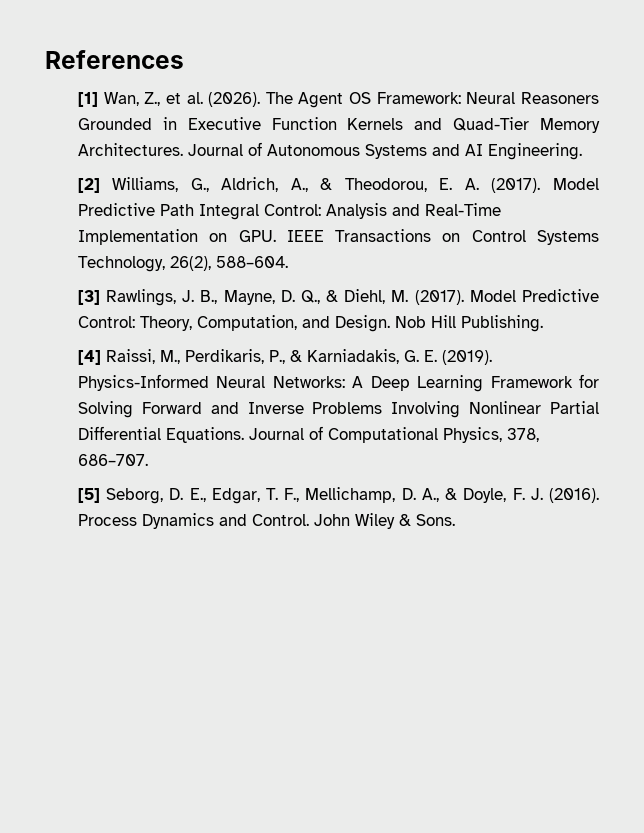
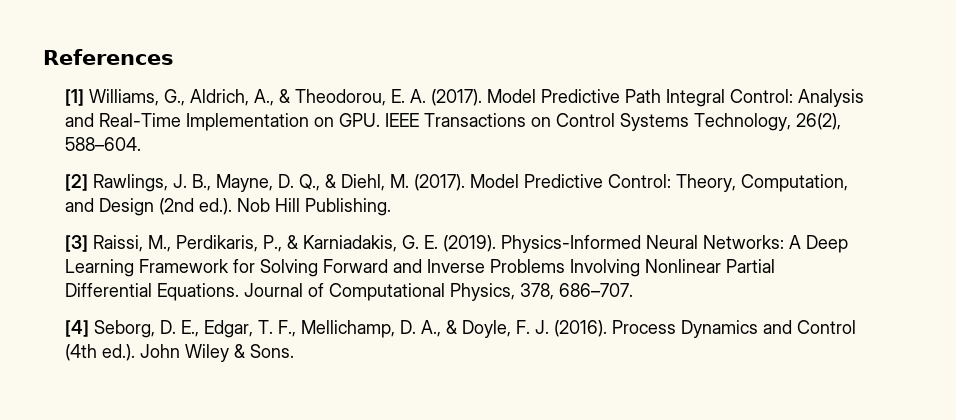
- [1] Wan, Z., et al. (2026). The Agent OS Framework: Neural Reasoners Grounded in Executive Function Kernels and Quad-Tier Memory Architectures. Journal of Autonomous Systems and AI Engineering.
- [2] Williams, G., Aldrich, A., & Theodorou, E. A. (2017).
+ [1] Williams, G., Aldrich, A., & Theodorou, E. A. (2017).
- [3] Rawlings, J. B., Mayne, D. Q., & Diehl, M. (2017).
+ [2] Rawlings, J. B., Mayne, D. Q., & Diehl, M. (2017).
- Model Predictive Control: Theory, Computation, and Design. Nob Hill Publishing.
+ Model Predictive Control: Theory, Computation, and Design (2nd ed.). Nob Hill Publishing.
- [4] Raissi, M., Perdikaris, P., & Karniadakis, G. E. (2019).
+ [3] Raissi, M., Perdikaris, P., & Karniadakis, G. E. (2019).
- [5] Seborg, D. E., Edgar, T. F., Mellichamp, D. A., & Doyle, F. J. (2016).
+ [4] Seborg, D. E., Edgar, T. F., Mellichamp, D. A., & Doyle, F. J. (2016).
- Process Dynamics and Control. John Wiley & Sons.
+ Process Dynamics and Control (4th ed.). John Wiley & Sons.

